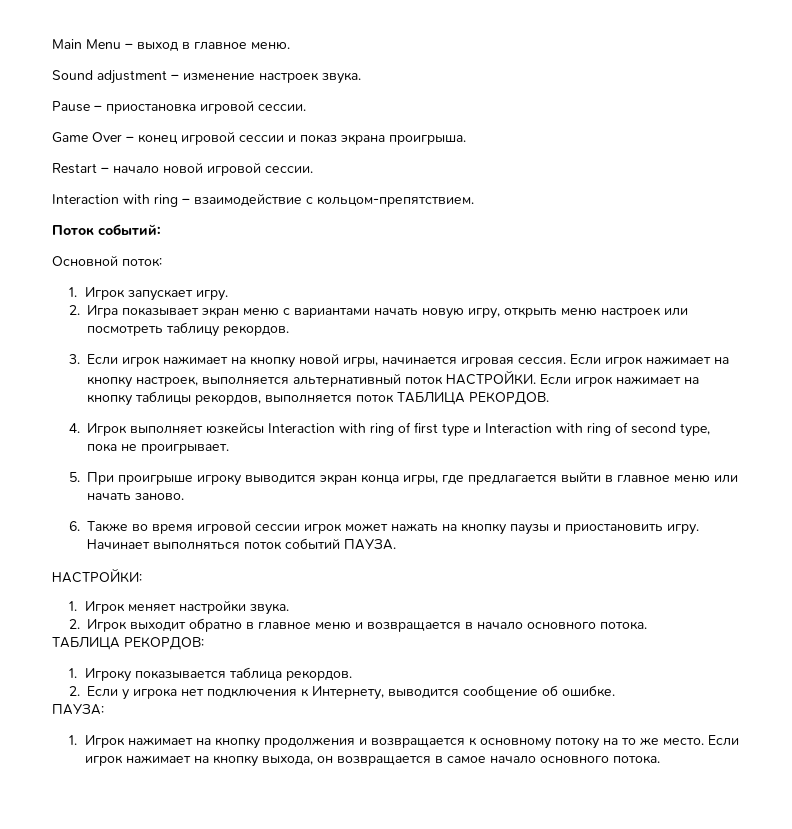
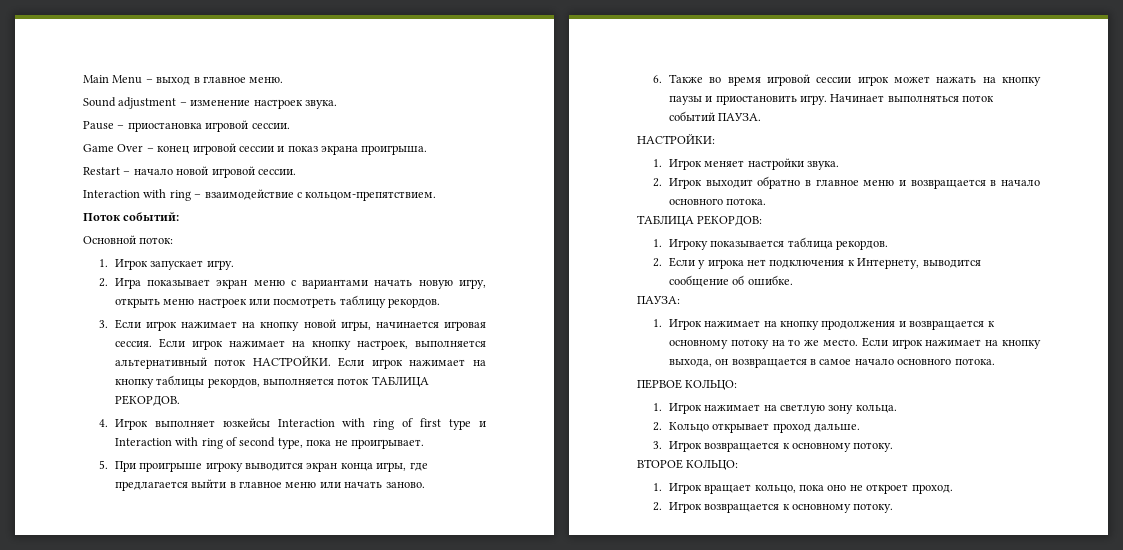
+ ПЕРВОЕ КОЛЬЦО:
+ 1. Игрок нажимает на светлую зону кольца.
+ 2. Кольцо открывает проход дальше.
+ 3. Игрок возвращается к основному потоку.
+ ВТОРОЕ КОЛЬЦО:
+ 1. Игрок вращает кольцо, пока оно не откроет проход.
+ 2. Игрок возвращается к основному потоку.

